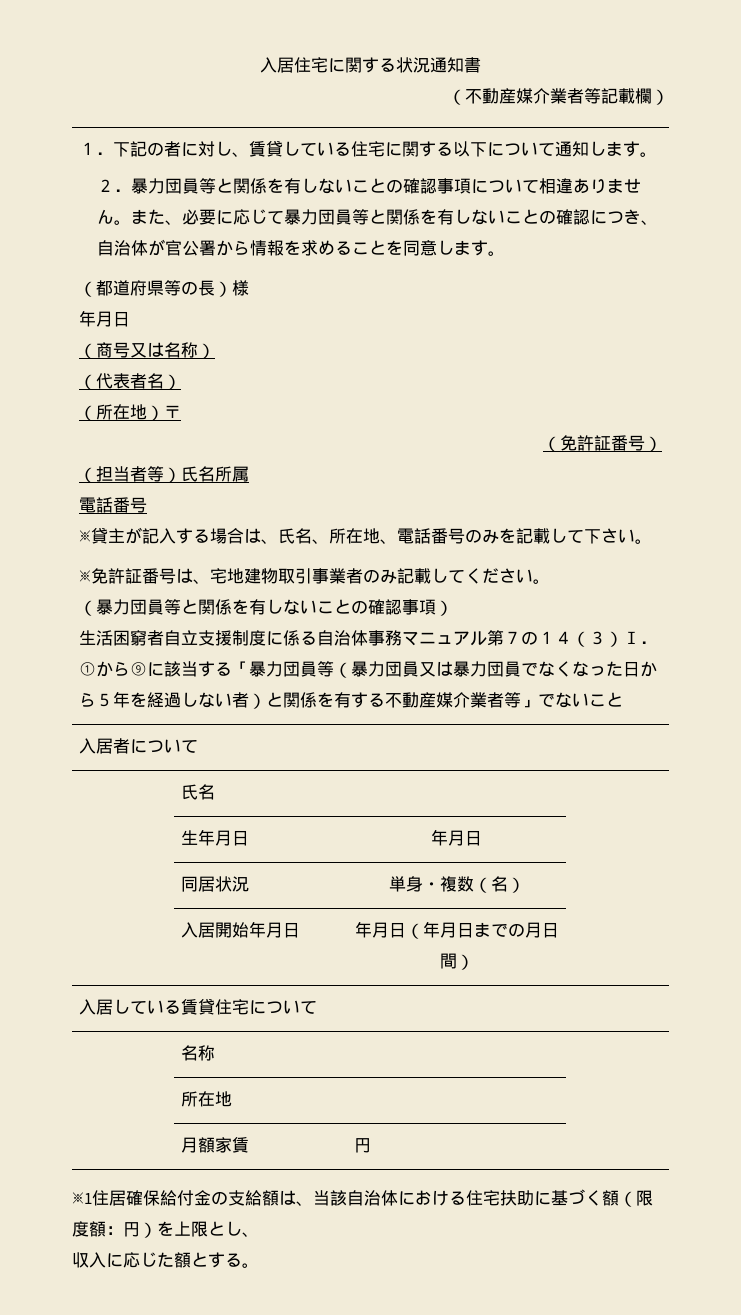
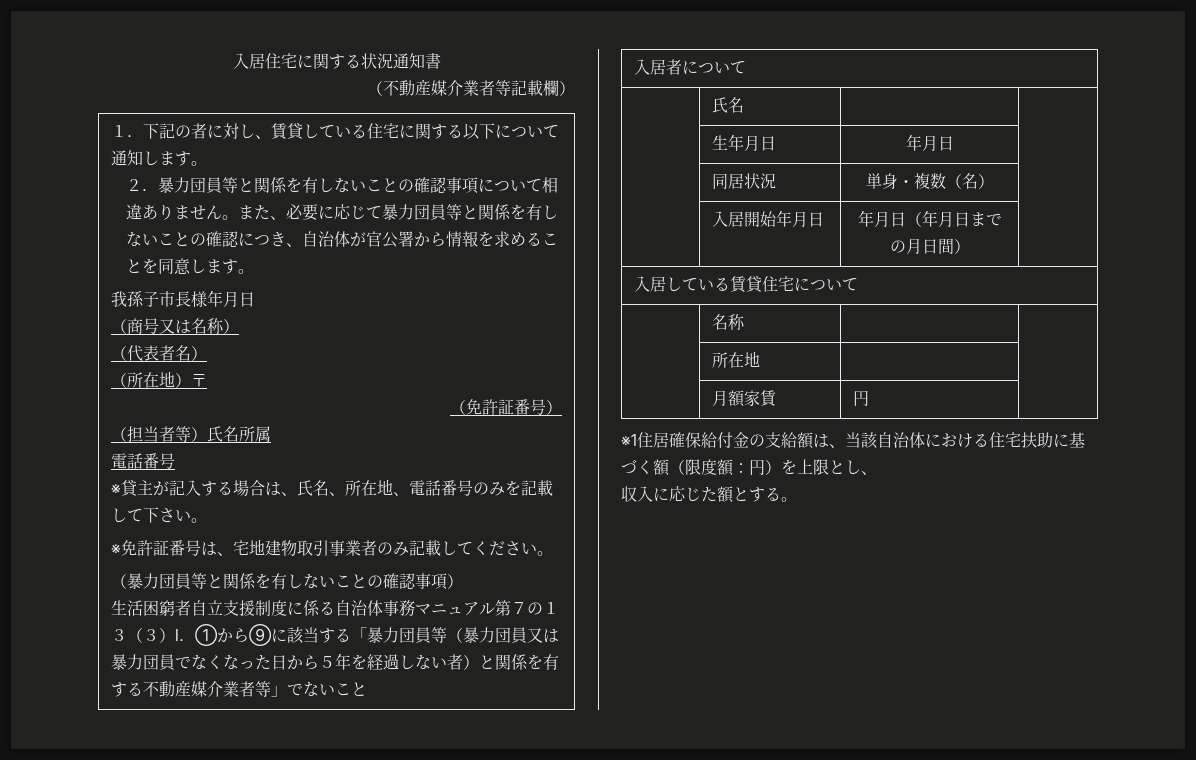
- （都道府県等の長）様
- 年月日
+ 我孫子市長様年月日
- 生活困窮者自立支援制度に係る自治体事務マニュアル第７の１４（３）Ⅰ．①から⑨に該当する「暴力団員等（暴力団員又は暴力団員でなくなった日から５年を経過しない者）と関係を有する不動産媒介業者等」でないこと
+ 生活困窮者自立支援制度に係る自治体事務マニュアル第７の１３（３）Ⅰ．①から⑨に該当する「暴力団員等（暴力団員又は暴力団員でなくなった日から５年を経過しない者）と関係を有する不動産媒介業者等」でないこと

